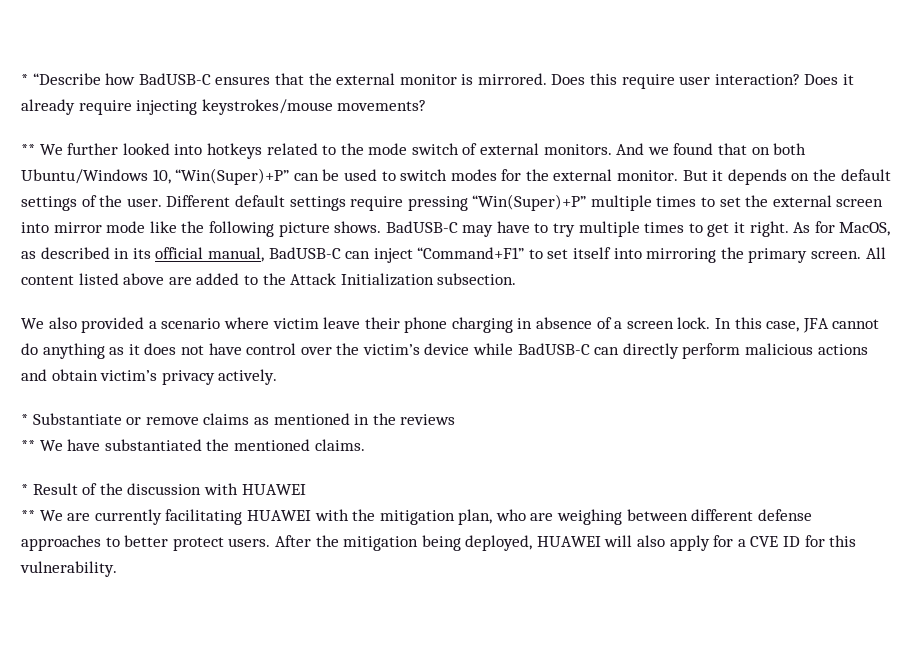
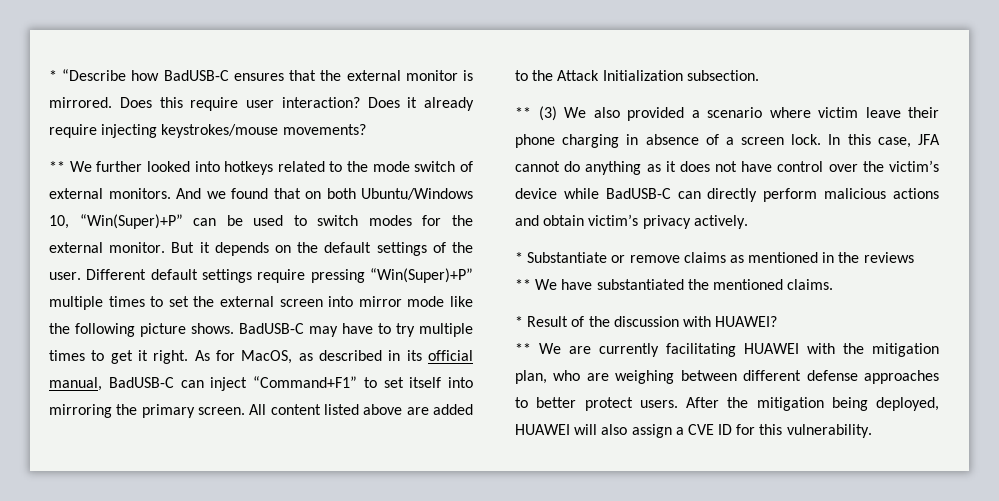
- We also provided a scenario where victim leave their phone charging in absence of a screen lock.
+ ** (3) We also provided a scenario where victim leave their phone charging in absence of a screen lock.
- * Result of the discussion with HUAWEI
+ * Result of the discussion with HUAWEI?
- After the mitigation being deployed, HUAWEI will also apply for a CVE ID for this vulnerability.
+ After the mitigation being deployed, HUAWEI will also assign a CVE ID for this vulnerability.

